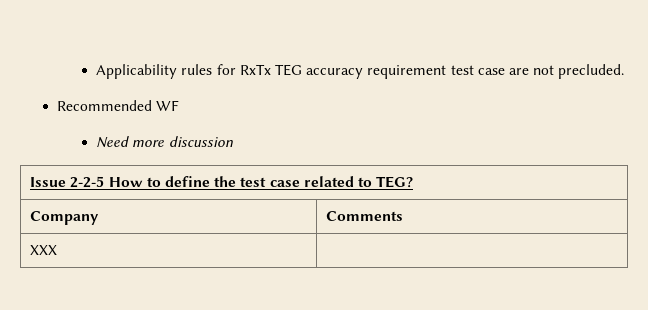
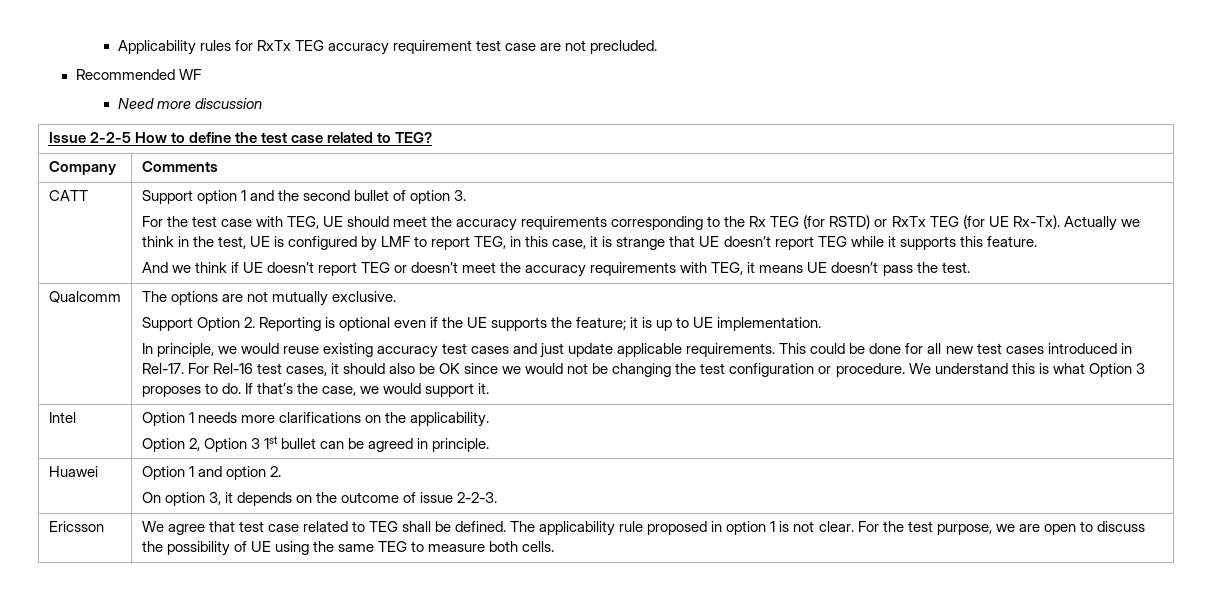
- XXX
+ CATT | Support option 1 and the second bullet of option 3.
+ For the test case with TEG, UE should meet the accuracy requirements corresponding to the Rx TEG (for RSTD) or RxTx TEG (for UE Rx-Tx). Actually we think in the test, UE is configured by LMF to report TEG, in this case, it is strange that UE doesn’t report TEG while it supports this feature.
+ And we think if UE doesn’t report TEG or doesn’t meet the accuracy requirements with TEG, it means UE doesn’t pass the test.
+ Qualcomm | The options are not mutually exclusive.
+ Support Option 2. Reporting is optional even if the UE supports the feature; it is up to UE implementation.
+ In principle, we would reuse existing accuracy test cases and just update applicable requirements. This could be done for all new test cases introduced in Rel-17. For Rel-16 test cases, it should also be OK since we would not be changing the test configuration or procedure. We understand this is what Option 3 proposes to do. If that’s the case, we would support it.
+ Intel | Option 1 needs more clarifications on the applicability.
+ Option 2, Option 3 1st bullet can be agreed in principle.
+ Huawei | Option 1 and option 2.
+ On option 3, it depends on the outcome of issue 2-2-3.
+ Ericsson | We agree that test case related to TEG shall be defined. The applicability rule proposed in option 1 is not clear. For the test purpose, we are open to discuss the possibility of UE using the same TEG to measure both cells.

